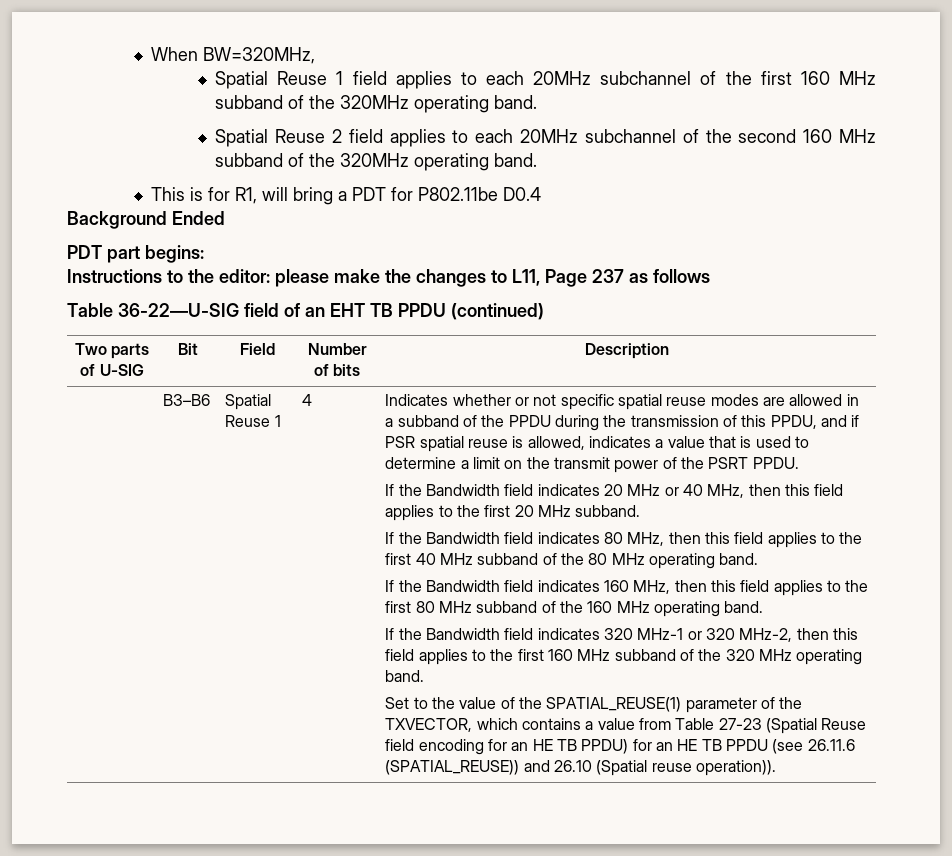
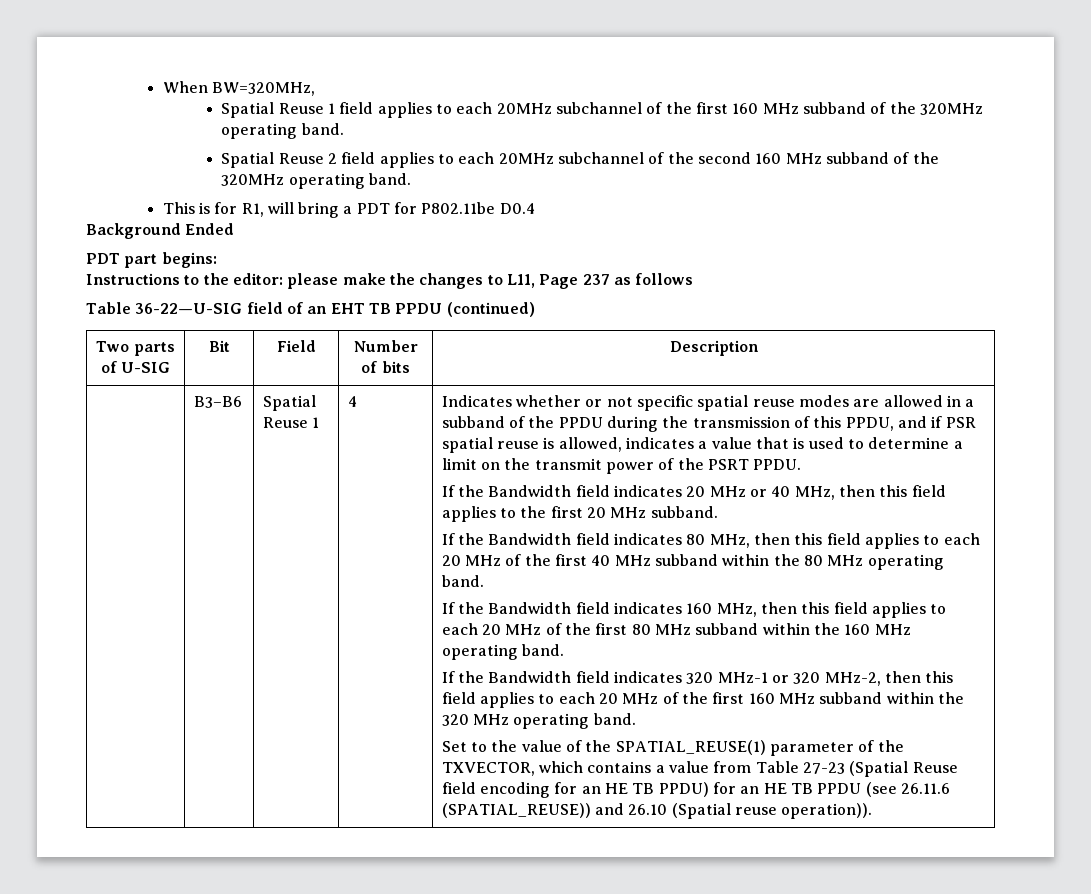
- If the Bandwidth field indicates 80 MHz, then this field applies to the first 40 MHz subband of the 80 MHz operating band.
+ If the Bandwidth field indicates 80 MHz, then this field applies to each 20 MHz of the first 40 MHz subband within the 80 MHz operating band.
- If the Bandwidth field indicates 160 MHz, then this field applies to the first 80 MHz subband of the 160 MHz operating band.
+ If the Bandwidth field indicates 160 MHz, then this field applies to each 20 MHz of the first 80 MHz subband within the 160 MHz operating band.
- If the Bandwidth field indicates 320 MHz-1 or 320 MHz-2, then this field applies to the first 160 MHz subband of the 320 MHz operating band.
+ If the Bandwidth field indicates 320 MHz-1 or 320 MHz-2, then this field applies to each 20 MHz of the first 160 MHz subband within the 320 MHz operating band.

